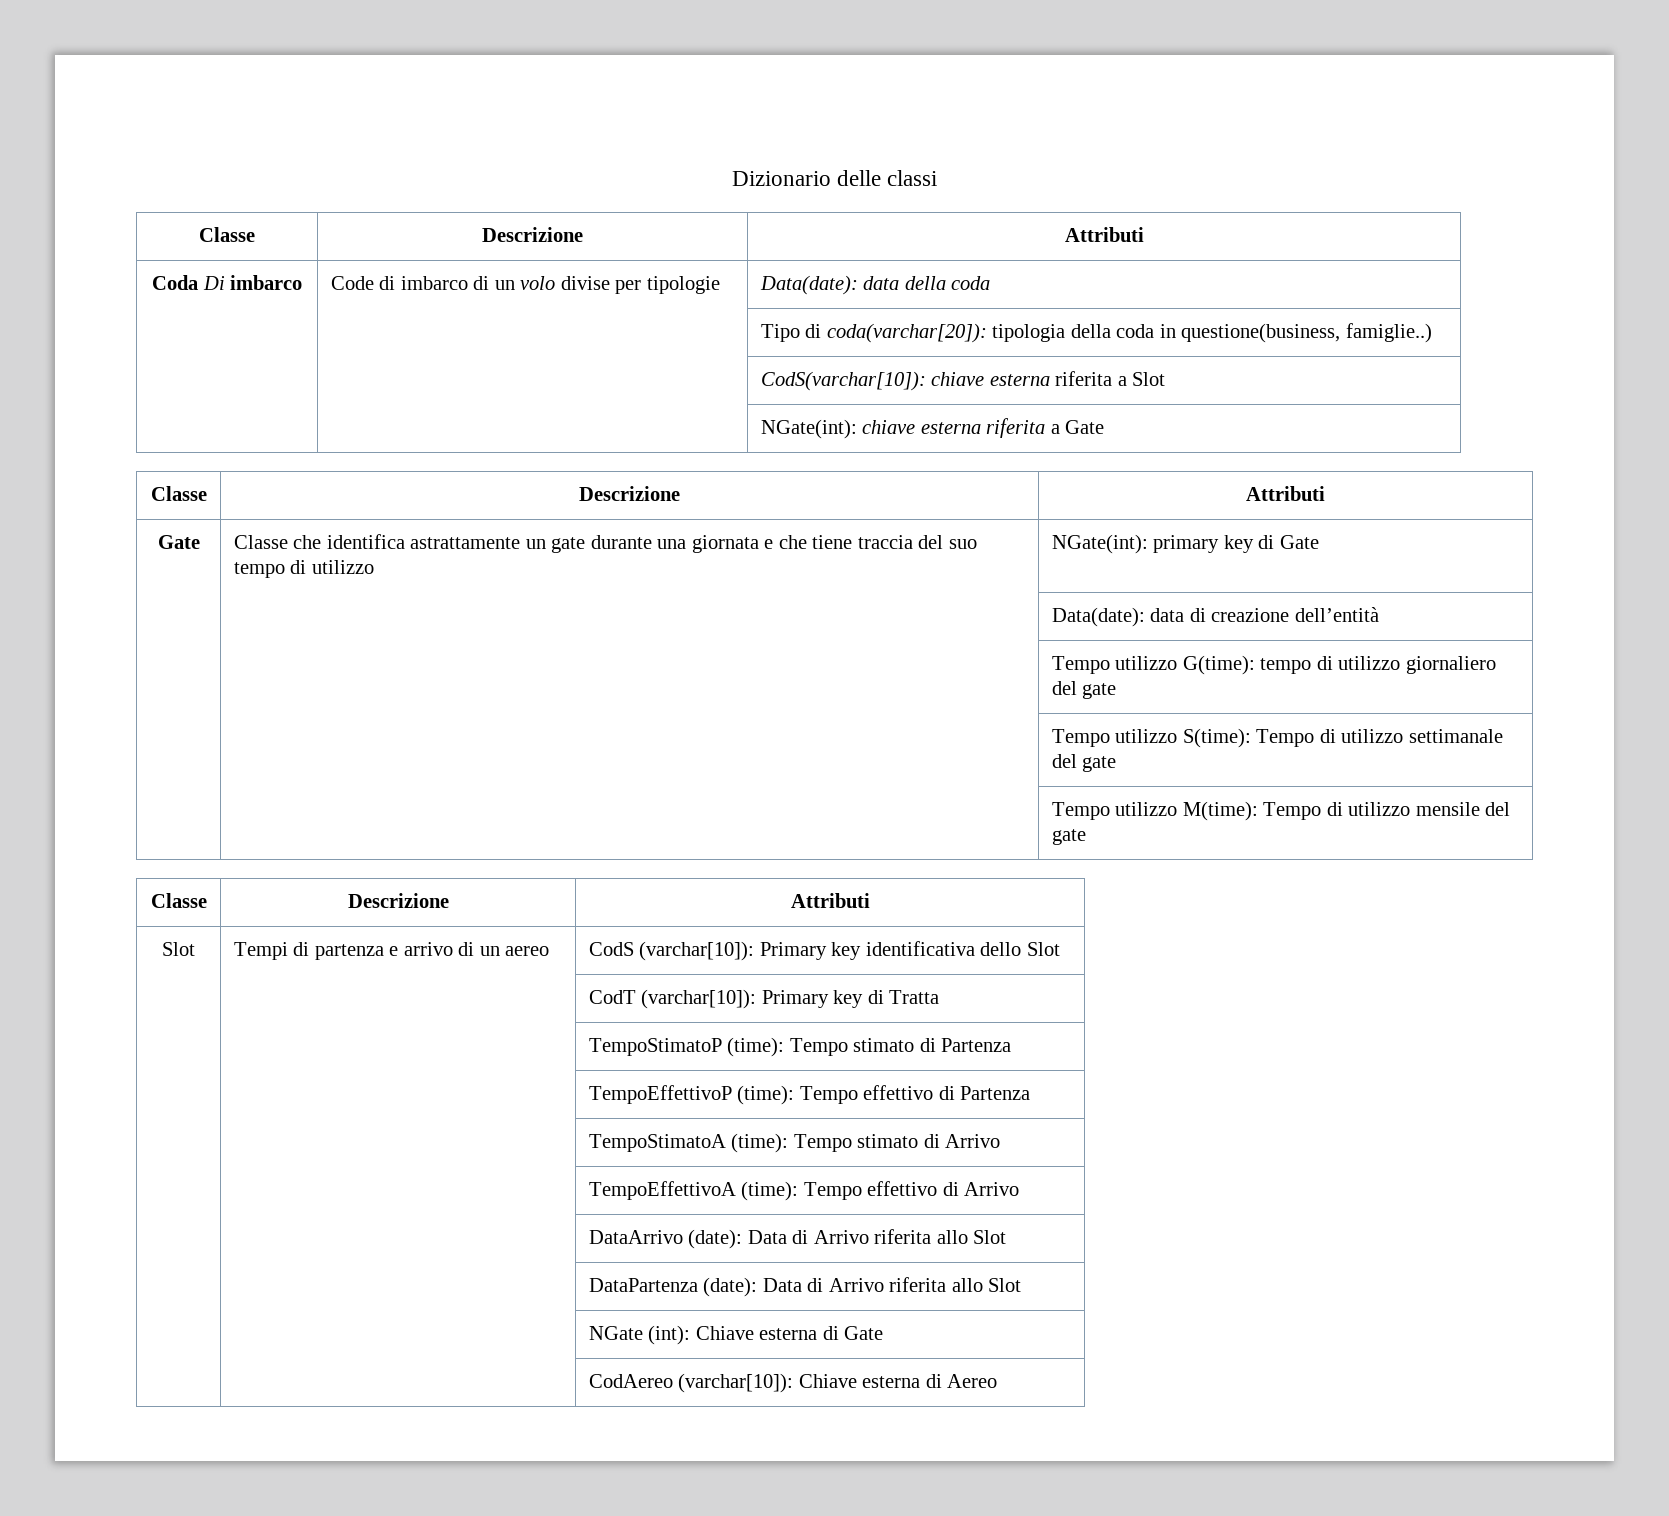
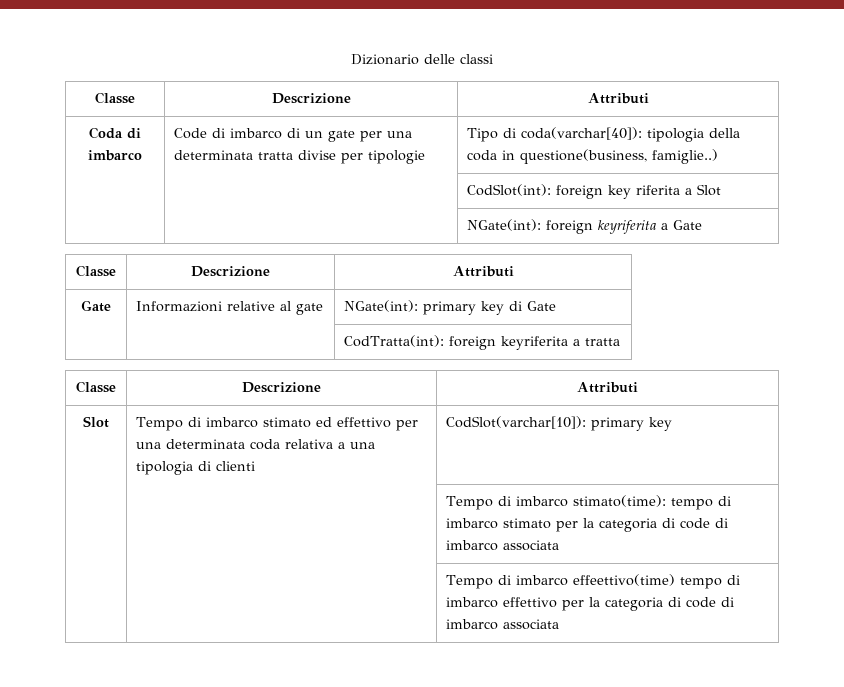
- Coda Di imbarco | Code di imbarco di un volo divise per tipologie | Data(date): data della coda
- | | Tipo di coda(varchar[20]): tipologia della coda in questione(business, famiglie..)
+ Coda di imbarco | Code di imbarco di un gate per una determinata tratta divise per tipologie | Tipo di coda(varchar[40]): tipologia della coda in questione(business, famiglie..)
- | | CodS(varchar[10]): chiave esterna riferita a Slot
+ | | CodSlot(int): foreign key riferita a Slot
- | | NGate(int): chiave esterna riferita a Gate
+ | | NGate(int): foreign keyriferita a Gate
- Gate | Classe che identifica astrattamente un gate durante una giornata e che tiene traccia del suo tempo di utilizzo | NGate(int): primary key di Gate
+ Gate | Informazioni relative al gate | NGate(int): primary key di Gate
- | | Data(date): data di creazione dell’entità
- | | Tempo utilizzo G(time): tempo di utilizzo giornaliero del gate
- | | Tempo utilizzo S(time): Tempo di utilizzo settimanale del gate
- | | Tempo utilizzo M(time): Tempo di utilizzo mensile del gate
+ | | CodTratta(int): foreign keyriferita a tratta
  Classe | Descrizione | Attributi
- Slot | Tempi di partenza e arrivo di un aereo | CodS (varchar[10]): Primary key identificativa dello Slot
- | | CodT (varchar[10]): Primary key di Tratta
- | | TempoStimatoP (time): Tempo stimato di Partenza
- | | TempoEffettivoP (time): Tempo effettivo di Partenza
- | | TempoStimatoA (time): Tempo stimato di Arrivo
- | | TempoEffettivoA (time): Tempo effettivo di Arrivo
- | | DataArrivo (date): Data di Arrivo riferita allo Slot
- | | DataPartenza (date): Data di Arrivo riferita allo Slot
- | | NGate (int): Chiave esterna di Gate
- | | CodAereo (varchar[10]): Chiave esterna di Aereo
+ Slot | Tempo di imbarco stimato ed effettivo per una determinata coda relativa a una tipologia di clienti | CodSlot(varchar[10]): primary key
+ | | Tempo di imbarco stimato(time): tempo di imbarco stimato per la categoria di code di imbarco associata
+ | | Tempo di imbarco effeettivo(time) tempo di imbarco effettivo per la categoria di code di imbarco associata

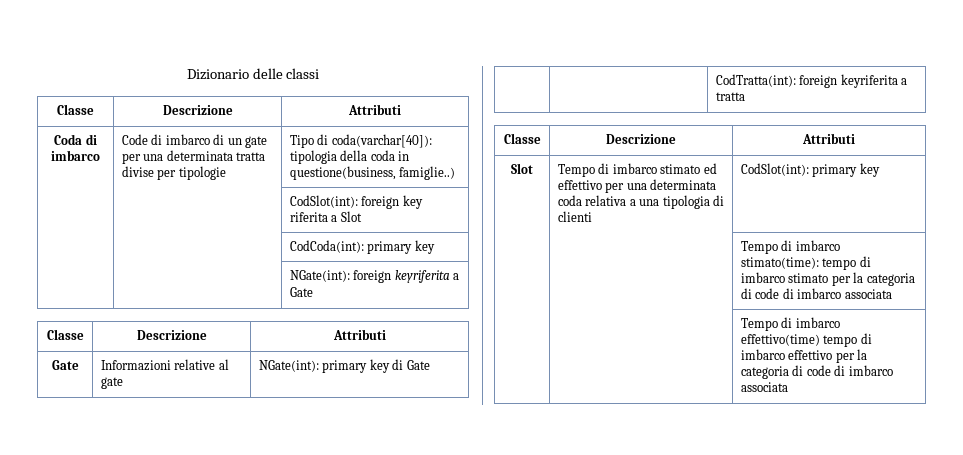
+ | | CodCoda(int): primary key
- Slot | Tempo di imbarco stimato ed effettivo per una determinata coda relativa a una tipologia di clienti | CodSlot(varchar[10]): primary key
+ Slot | Tempo di imbarco stimato ed effettivo per una determinata coda relativa a una tipologia di clienti | CodSlot(int): primary key
- | | Tempo di imbarco effeettivo(time) tempo di imbarco effettivo per la categoria di code di imbarco associata
+ | | Tempo di imbarco effettivo(time) tempo di imbarco effettivo per la categoria di code di imbarco associata

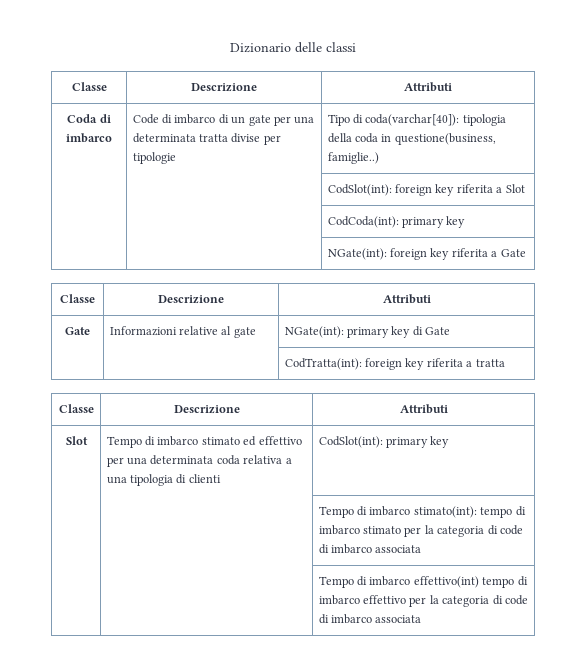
- | | NGate(int): foreign keyriferita a Gate
+ | | NGate(int): foreign key riferita a Gate
- | | CodTratta(int): foreign keyriferita a tratta
+ | | CodTratta(int): foreign key riferita a tratta
- | | Tempo di imbarco stimato(time): tempo di imbarco stimato per la categoria di code di imbarco associata
+ | | Tempo di imbarco stimato(int): tempo di imbarco stimato per la categoria di code di imbarco associata
- | | Tempo di imbarco effettivo(time) tempo di imbarco effettivo per la categoria di code di imbarco associata
+ | | Tempo di imbarco effettivo(int) tempo di imbarco effettivo per la categoria di code di imbarco associata

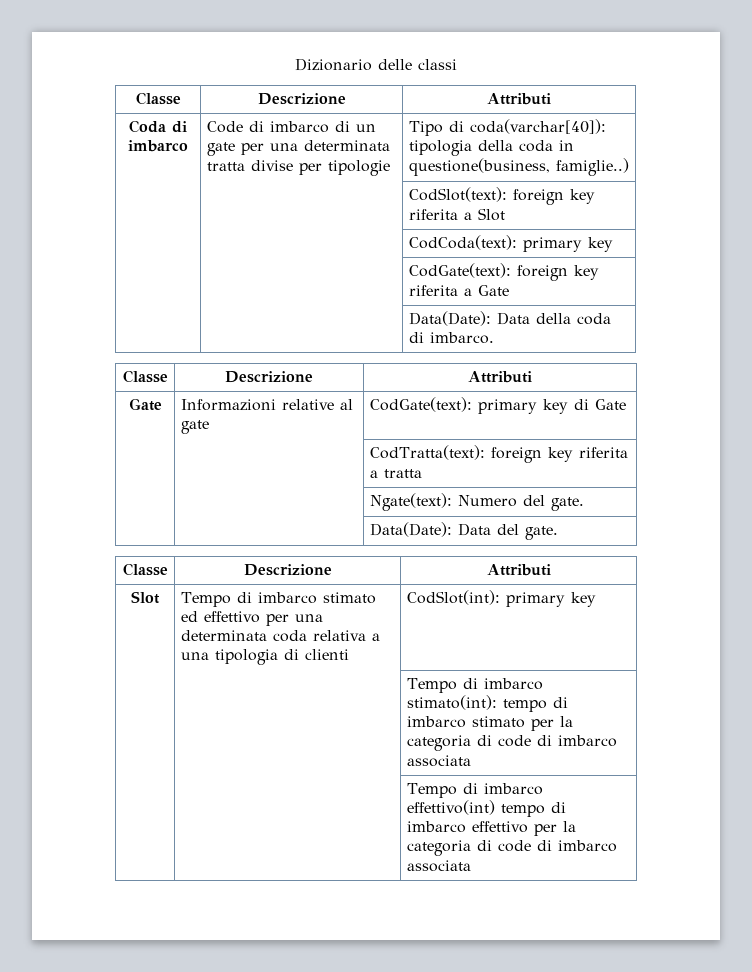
- | | CodSlot(int): foreign key riferita a Slot
+ | | CodSlot(text): foreign key riferita a Slot
- | | CodCoda(int): primary key
- | | NGate(int): foreign key riferita a Gate
+ | | CodCoda(text): primary key
+ | | CodGate(text): foreign key riferita a Gate
+ | | Data(Date): Data della coda di imbarco.
- Gate | Informazioni relative al gate | NGate(int): primary key di Gate
+ Gate | Informazioni relative al gate | CodGate(text): primary key di Gate
- | | CodTratta(int): foreign key riferita a tratta
+ | | CodTratta(text): foreign key riferita a tratta
+ | | Ngate(text): Numero del gate.
+ | | Data(Date): Data del gate.

